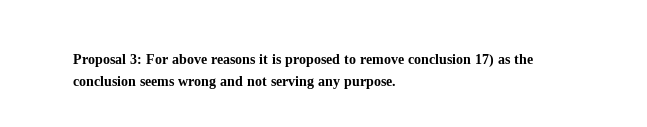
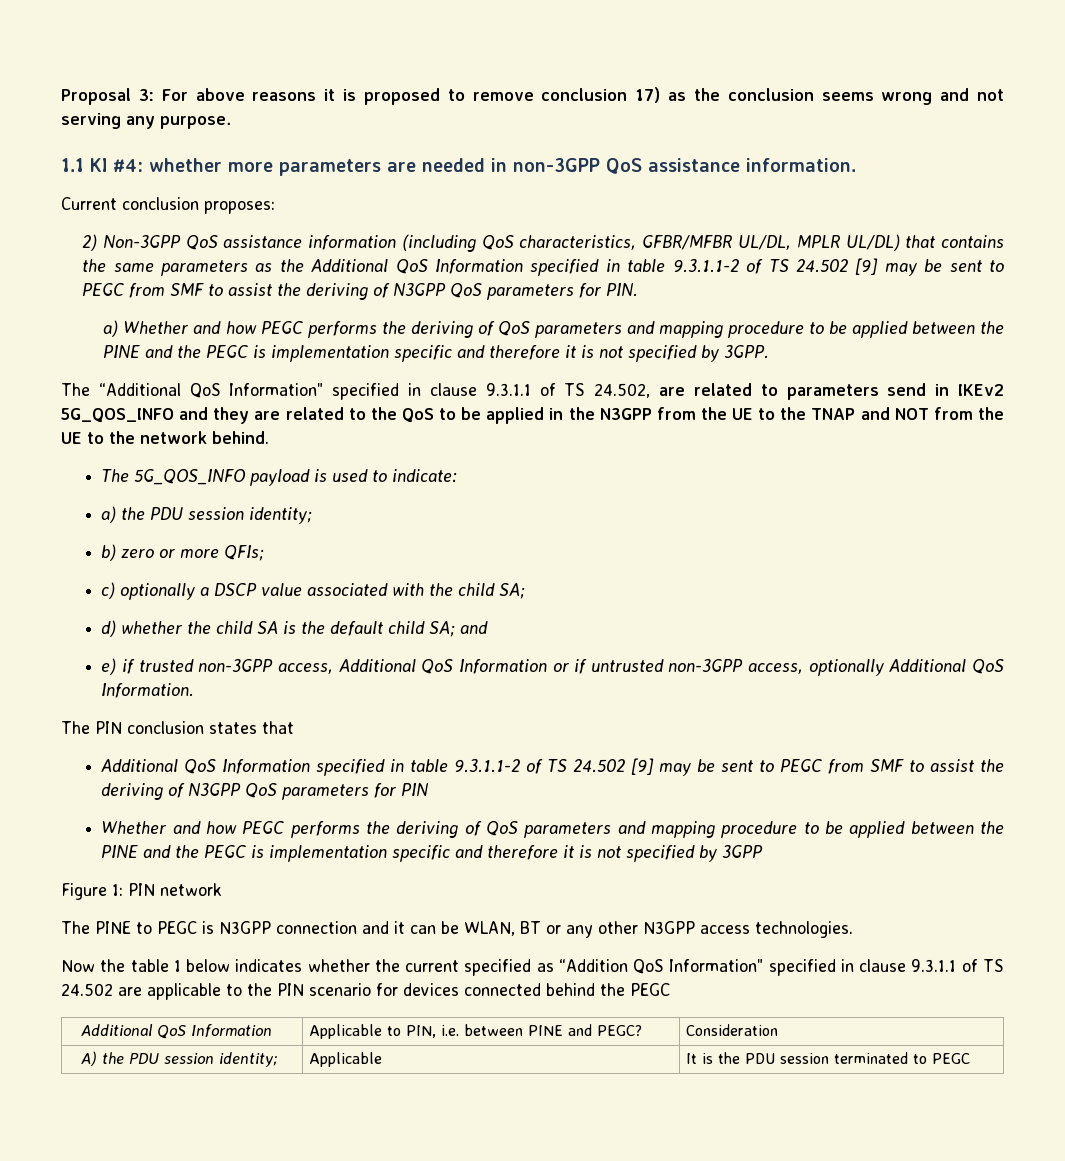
+ 1.1 KI #4: whether more parameters are needed in non-3GPP QoS assistance information.
+ Current conclusion proposes:
+ 2) Non-3GPP QoS assistance information (including QoS characteristics, GFBR/MFBR UL/DL, MPLR UL/DL) that contains the same parameters as the Additional QoS Information specified in table 9.3.1.1-2 of TS 24.502 [9] may be sent to PEGC from SMF to assist the deriving of N3GPP QoS parameters for PIN.
+ a) Whether and how PEGC performs the deriving of QoS parameters and mapping procedure to be applied between the PINE and the PEGC is implementation specific and therefore it is not specified by 3GPP.
+ The “Additional QoS Information" specified in clause 9.3.1.1 of TS 24.502, are related to parameters send in IKEv2 5G_QOS_INFO and they are related to the QoS to be applied in the N3GPP from the UE to the TNAP and NOT from the UE to the network behind.
+ The 5G_QOS_INFO payload is used to indicate:
+ a) the PDU session identity;
+ b) zero or more QFIs;
+ c) optionally a DSCP value associated with the child SA;
+ d) whether the child SA is the default child SA; and
+ e) if trusted non-3GPP access, Additional QoS Information or if untrusted non-3GPP access, optionally Additional QoS Information.
+ The PIN conclusion states that
+ Additional QoS Information specified in table 9.3.1.1-2 of TS 24.502 [9] may be sent to PEGC from SMF to assist the deriving of N3GPP QoS parameters for PIN
+ Whether and how PEGC performs the deriving of QoS parameters and mapping procedure to be applied between the PINE and the PEGC is implementation specific and therefore it is not specified by 3GPP
+ Figure 1: PIN network
+ The PINE to PEGC is N3GPP connection and it can be WLAN, BT or any other N3GPP access technologies.
+ Now the table 1 below indicates whether the current specified as “Addition QoS Information" specified in clause 9.3.1.1 of TS 24.502 are applicable to the PIN scenario for devices connected behind the PEGC
+ Additional QoS Information | Applicable to PIN, i.e. between PINE and PEGC? | Consideration
+ A) the PDU session identity; | Applicable | It is the PDU session terminated to PEGC

